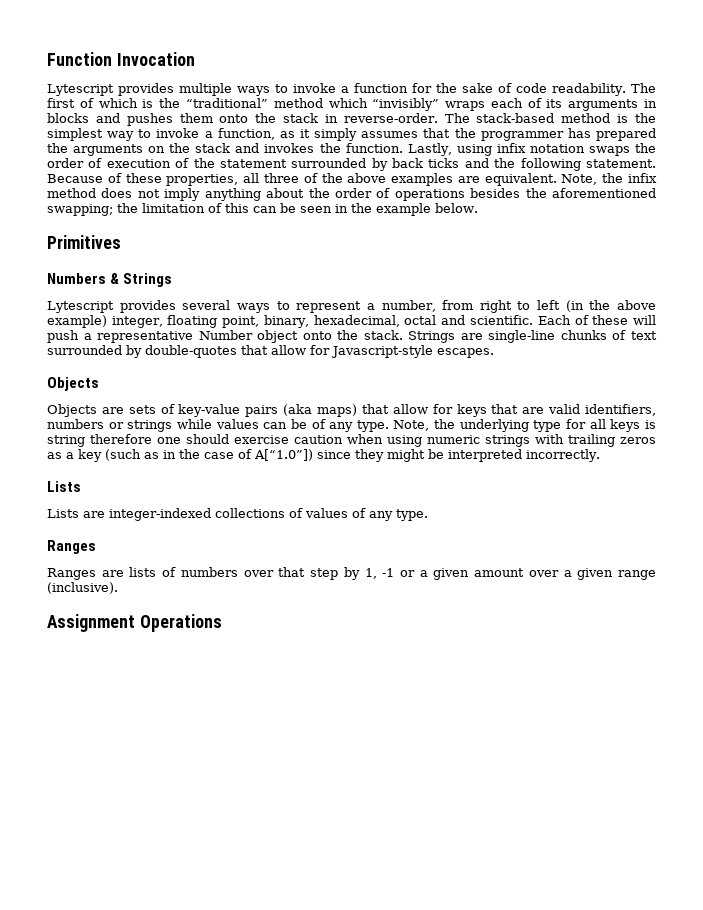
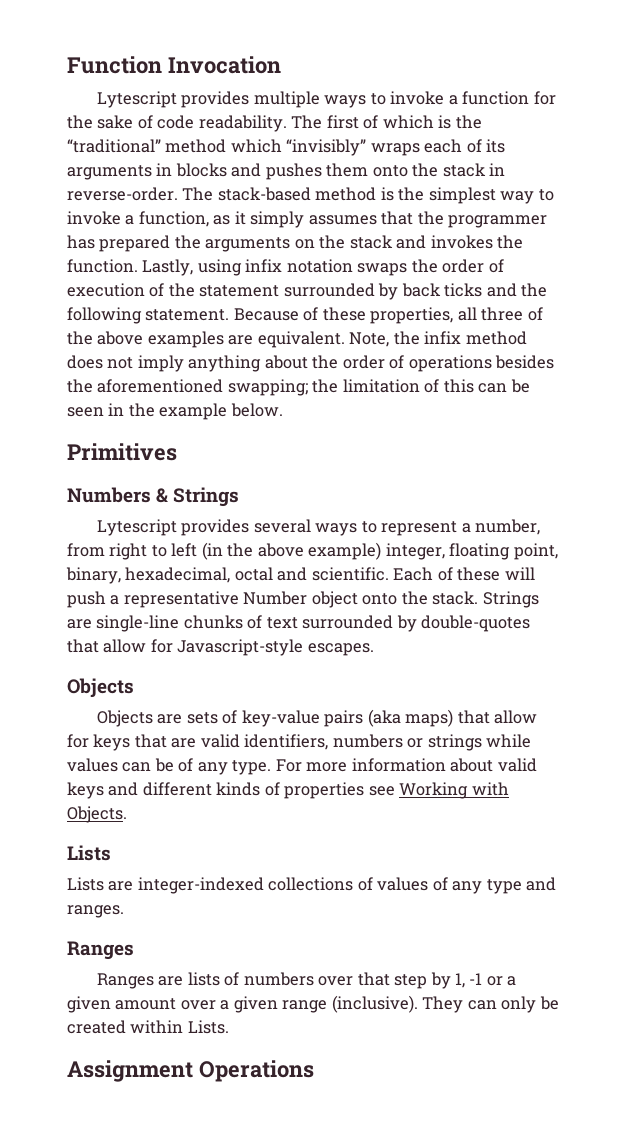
- Note, the underlying type for all keys is string therefore one should exercise caution when using numeric strings with trailing zeros as a key (such as in the case of A[“1.0”]) since they might be interpreted incorrectly.
+ For more information about valid keys and different kinds of properties see Working with Objects.
- Lists are integer-indexed collections of values of any type.
+ Lists are integer-indexed collections of values of any type and ranges.
+ They can only be created within Lists.

